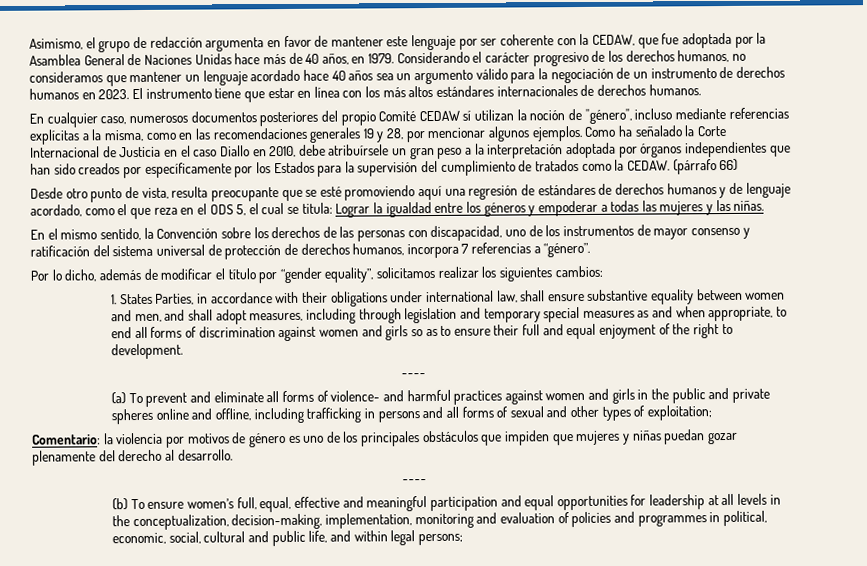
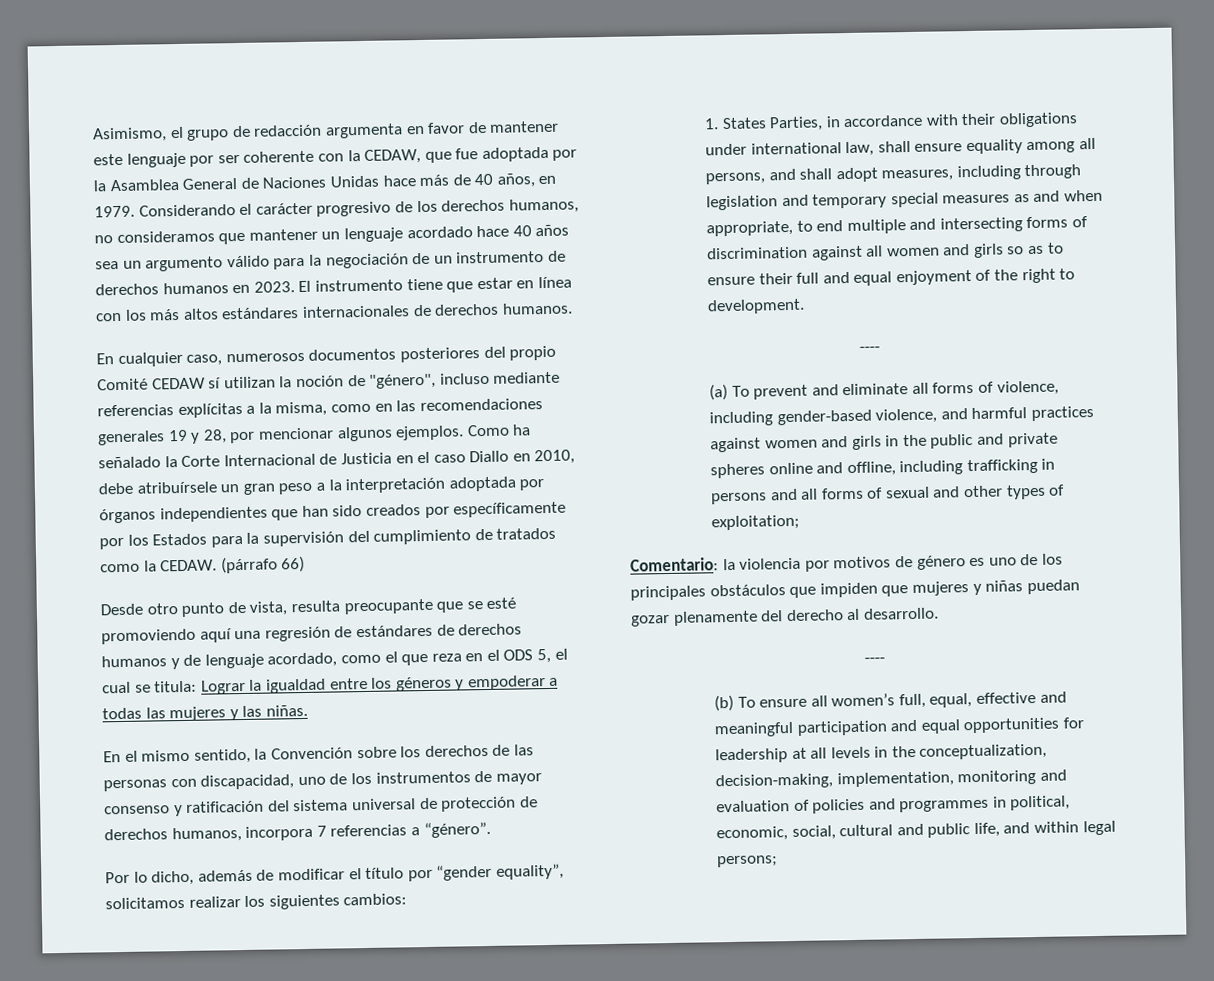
- 1. States Parties, in accordance with their obligations under international law, shall ensure substantive equality between women and men, and shall adopt measures, including through legislation and temporary special measures as and when appropriate, to end all forms of discrimination against women and girls so as to ensure their full and equal enjoyment of the right to development.
+ 1. States Parties, in accordance with their obligations under international law, shall ensure equality among all persons, and shall adopt measures, including through legislation and temporary special measures as and when appropriate, to end multiple and intersecting forms of discrimination against all women and girls so as to ensure their full and equal enjoyment of the right to development.
- (a) To prevent and eliminate all forms of violence- and harmful practices against women and girls in the public and private spheres online and offline, including trafficking in persons and all forms of sexual and other types of exploitation;
+ (a) To prevent and eliminate all forms of violence, including gender-based violence, and harmful practices against women and girls in the public and private spheres online and offline, including trafficking in persons and all forms of sexual and other types of exploitation;
- (b) To ensure women’s full, equal, effective and meaningful participation and equal opportunities for leadership at all levels in the conceptualization, decision-making, implementation, monitoring and evaluation of policies and programmes in political, economic, social, cultural and public life, and within legal persons;
+ (b) To ensure all women’s full, equal, effective and meaningful participation and equal opportunities for leadership at all levels in the conceptualization, decision-making, implementation, monitoring and evaluation of policies and programmes in political, economic, social, cultural and public life, and within legal persons;

